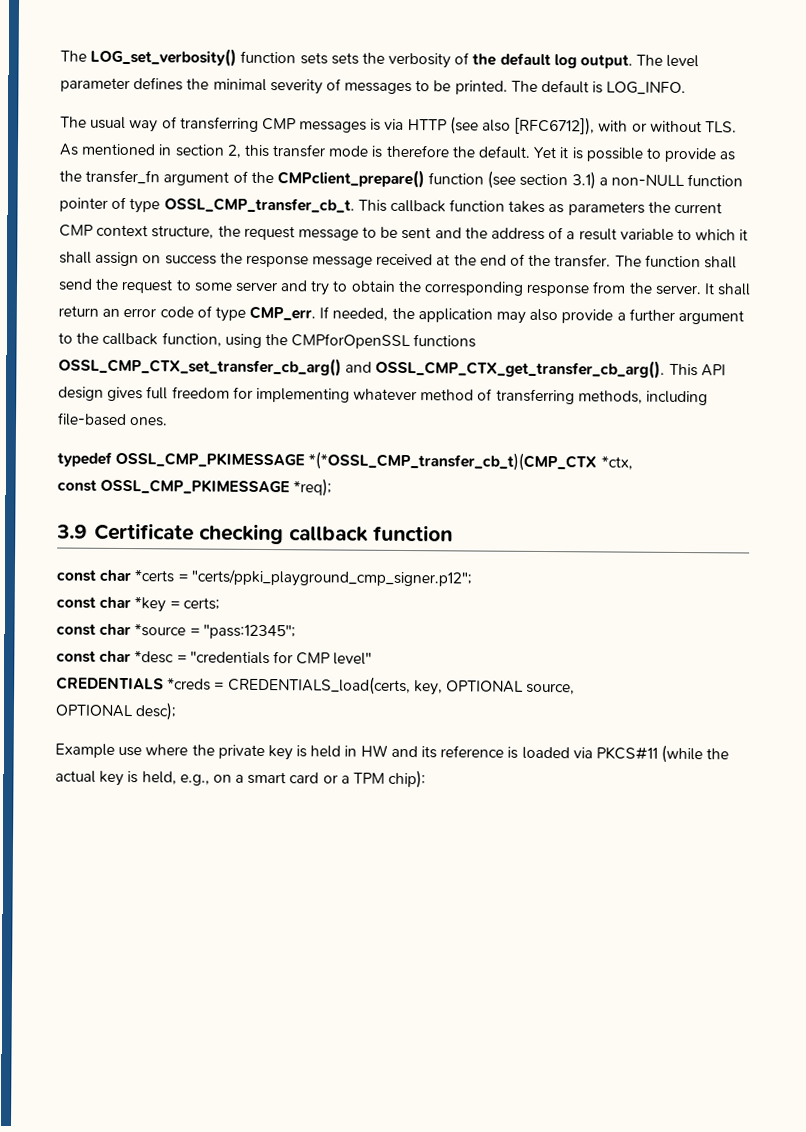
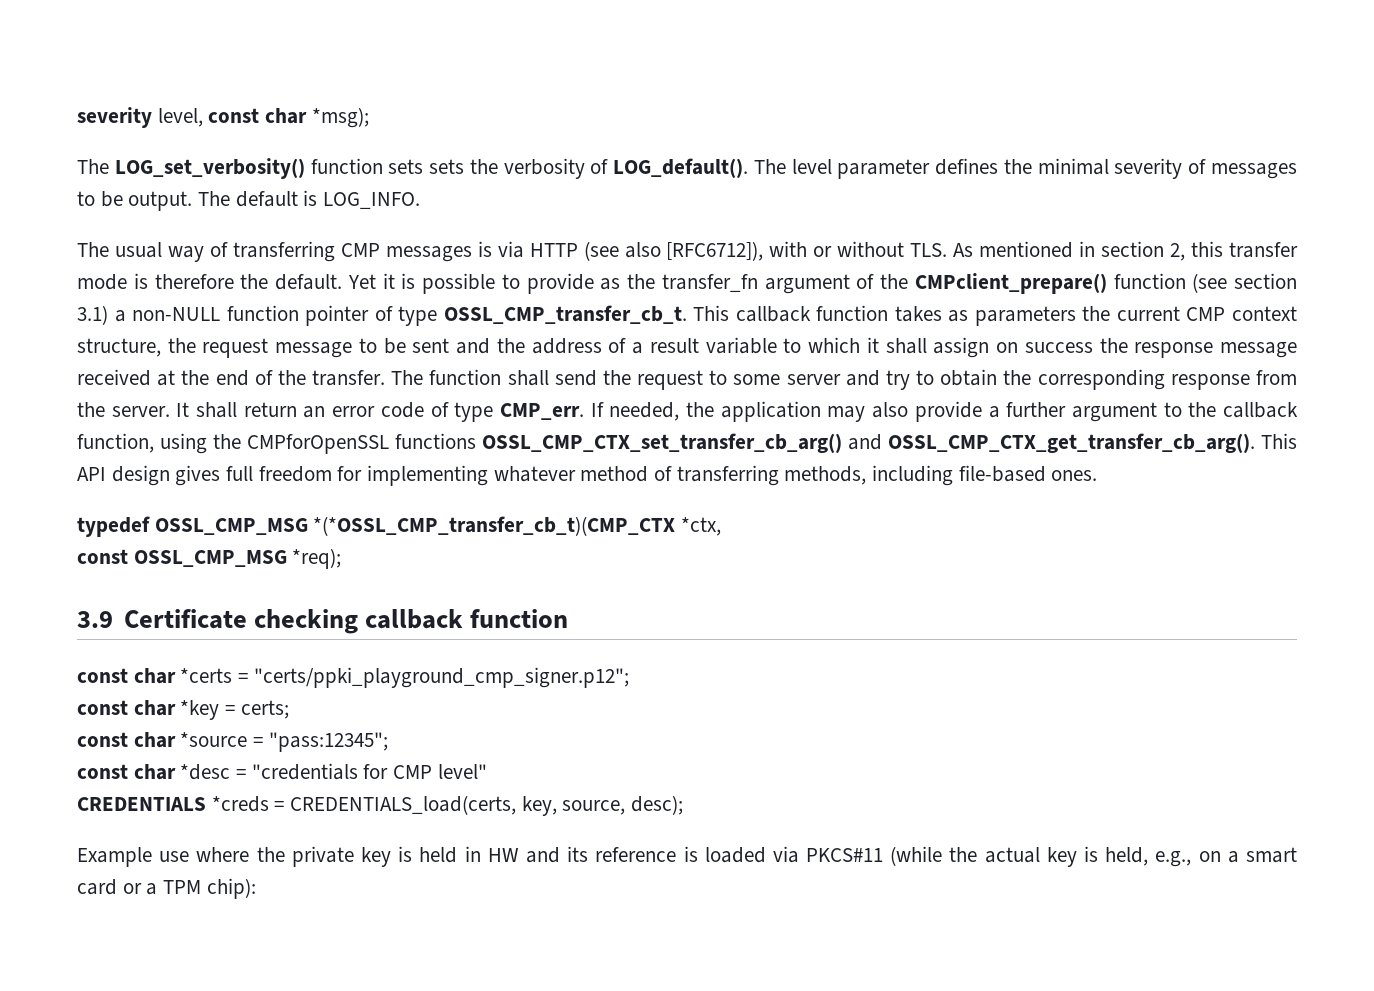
+ severity level, const char *msg);
- The LOG_set_verbosity() function sets sets the verbosity of the default log output.
+ The LOG_set_verbosity() function sets sets the verbosity of LOG_default().
- The level parameter defines the minimal severity of messages to be printed.
+ The level parameter defines the minimal severity of messages to be output.
- typedef OSSL_CMP_PKIMESSAGE *(*OSSL_CMP_transfer_cb_t)(CMP_CTX *ctx,
+ typedef OSSL_CMP_MSG *(*OSSL_CMP_transfer_cb_t)(CMP_CTX *ctx,
- const OSSL_CMP_PKIMESSAGE *req);
+ const OSSL_CMP_MSG *req);
- CREDENTIALS *creds = CREDENTIALS_load(certs, key, OPTIONAL source,
- OPTIONAL desc);
+ CREDENTIALS *creds = CREDENTIALS_load(certs, key, source, desc);

